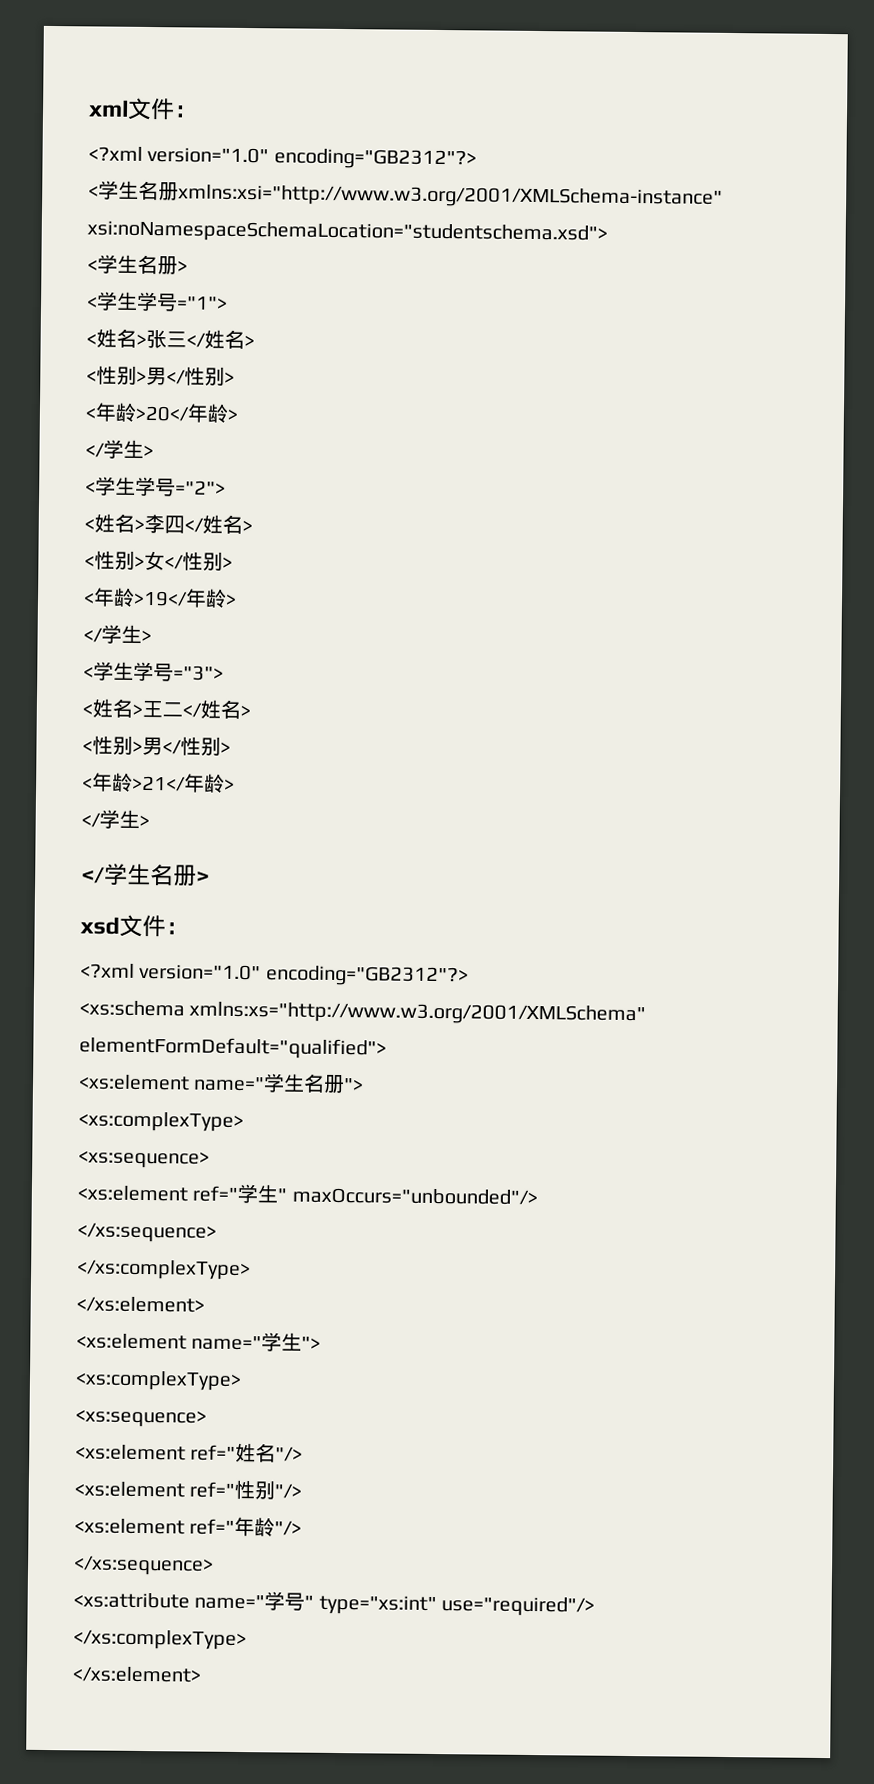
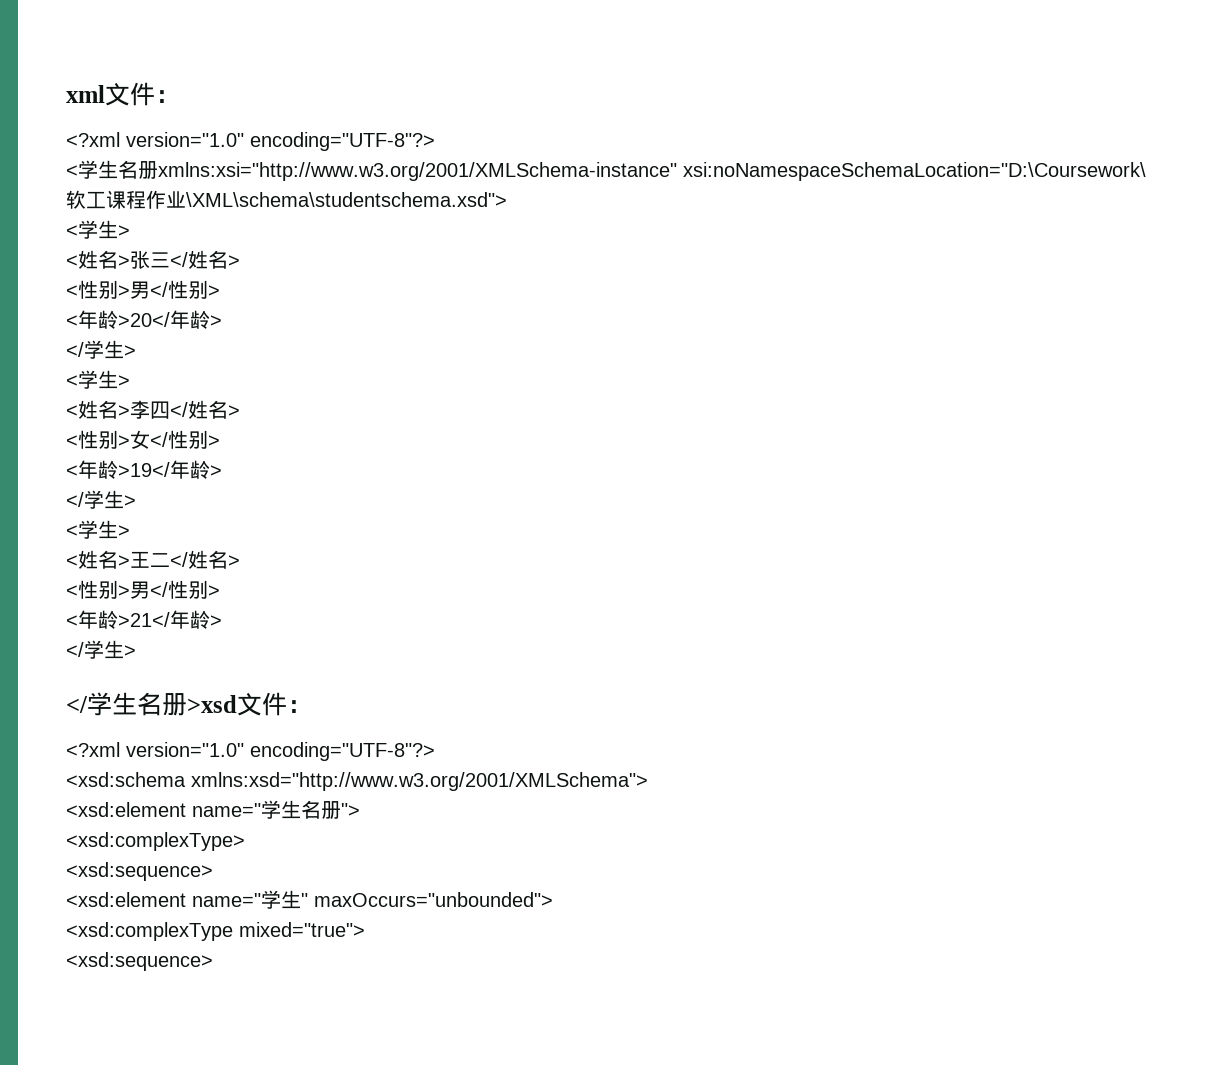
  xml文件：
- <?xml version="1.0" encoding="GB2312"?>
+ <?xml version="1.0" encoding="UTF-8"?>
- <学生名册xmlns:xsi="http://www.w3.org/2001/XMLSchema-instance" xsi:noNamespaceSchemaLocation="studentschema.xsd">
- <学生名册>
- <学生学号="1">
+ <学生名册xmlns:xsi="http://www.w3.org/2001/XMLSchema-instance" xsi:noNamespaceSchemaLocation="D:\Coursework\软工课程作业\XML\schema\studentschema.xsd">
+ <学生>
  <年龄>20</年龄>
  </学生>
- <学生学号="2">
+ <学生>
  <年龄>19</年龄>
  </学生>
- <学生学号="3">
+ <学生>
- </学生名册>
- xsd文件：
- <?xml version="1.0" encoding="GB2312"?>
- <xs:schema xmlns:xs="http://www.w3.org/2001/XMLSchema" elementFormDefault="qualified">
- <xs:element name="学生名册">
- <xs:complexType>
- <xs:sequence>
- <xs:element ref="学生" maxOccurs="unbounded"/>
- </xs:sequence>
- </xs:complexType>
- </xs:element>
- <xs:element name="学生">
- <xs:complexType>
- <xs:sequence>
- <xs:element ref="姓名"/>
- <xs:element ref="性别"/>
- <xs:element ref="年龄"/>
- </xs:sequence>
- <xs:attribute name="学号" type="xs:int" use="required"/>
- </xs:complexType>
- </xs:element>
+ </学生名册>xsd文件：
+ <?xml version="1.0" encoding="UTF-8"?>
+ <xsd:schema xmlns:xsd="http://www.w3.org/2001/XMLSchema">
+ <xsd:element name="学生名册">
+ <xsd:complexType>
+ <xsd:sequence>
+ <xsd:element name="学生" maxOccurs="unbounded">
+ <xsd:complexType mixed="true">
+ <xsd:sequence>

